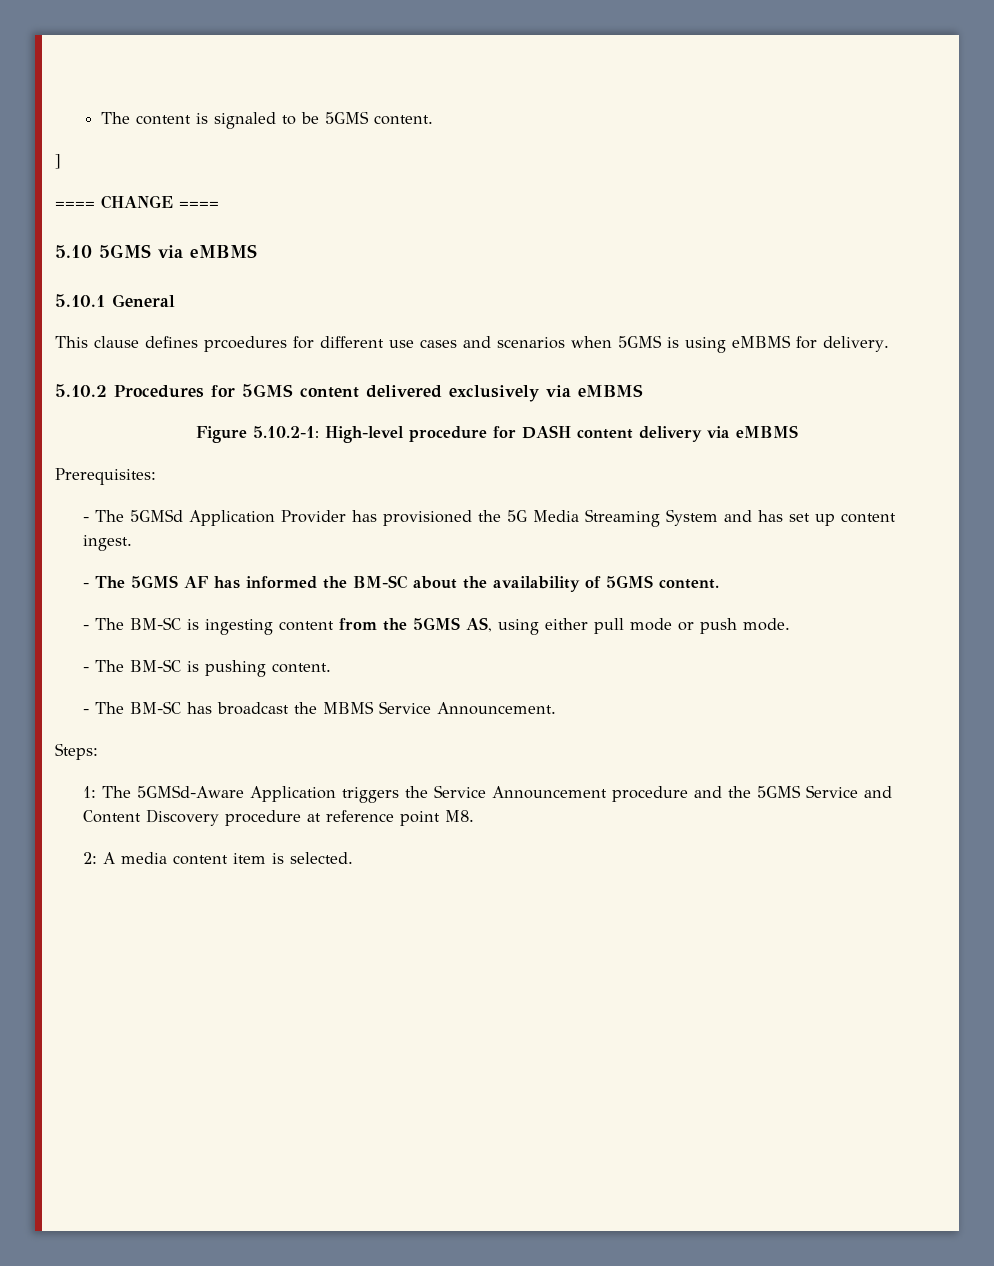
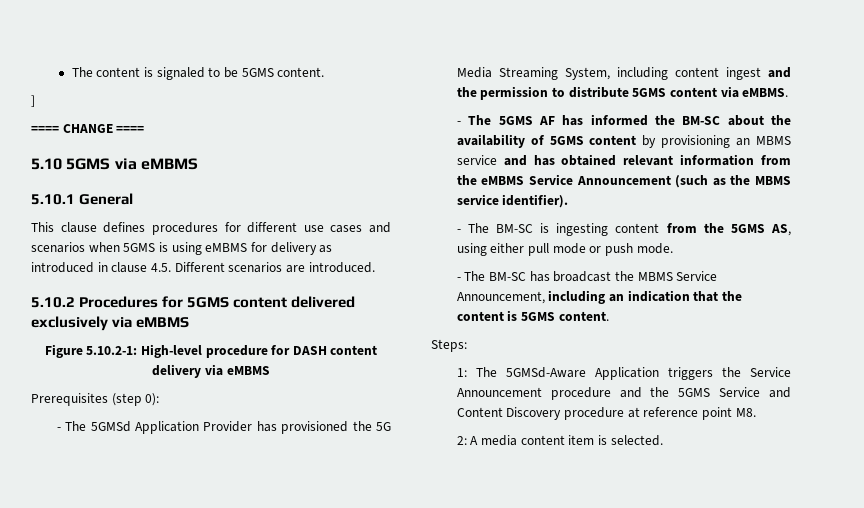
- This clause defines prcoedures for different use cases and scenarios when 5GMS is using eMBMS for delivery.
+ This clause defines procedures for different use cases and scenarios when 5GMS is using eMBMS for delivery as introduced in clause 4.5. Different scenarios are introduced.
- Prerequisites:
+ Prerequisites (step 0):
- - The 5GMSd Application Provider has provisioned the 5G Media Streaming System and has set up content ingest.
+ - The 5GMSd Application Provider has provisioned the 5G Media Streaming System, including content ingest and the permission to distribute 5GMS content via eMBMS.
- - The 5GMS AF has informed the BM-SC about the availability of 5GMS content.
+ - The 5GMS AF has informed the BM-SC about the availability of 5GMS content by provisioning an MBMS service and has obtained relevant information from the eMBMS Service Announcement (such as the MBMS service identifier).
- - The BM-SC is pushing content.
- - The BM-SC has broadcast the MBMS Service Announcement.
+ - The BM-SC has broadcast the MBMS Service Announcement, including an indication that the content is 5GMS content.

